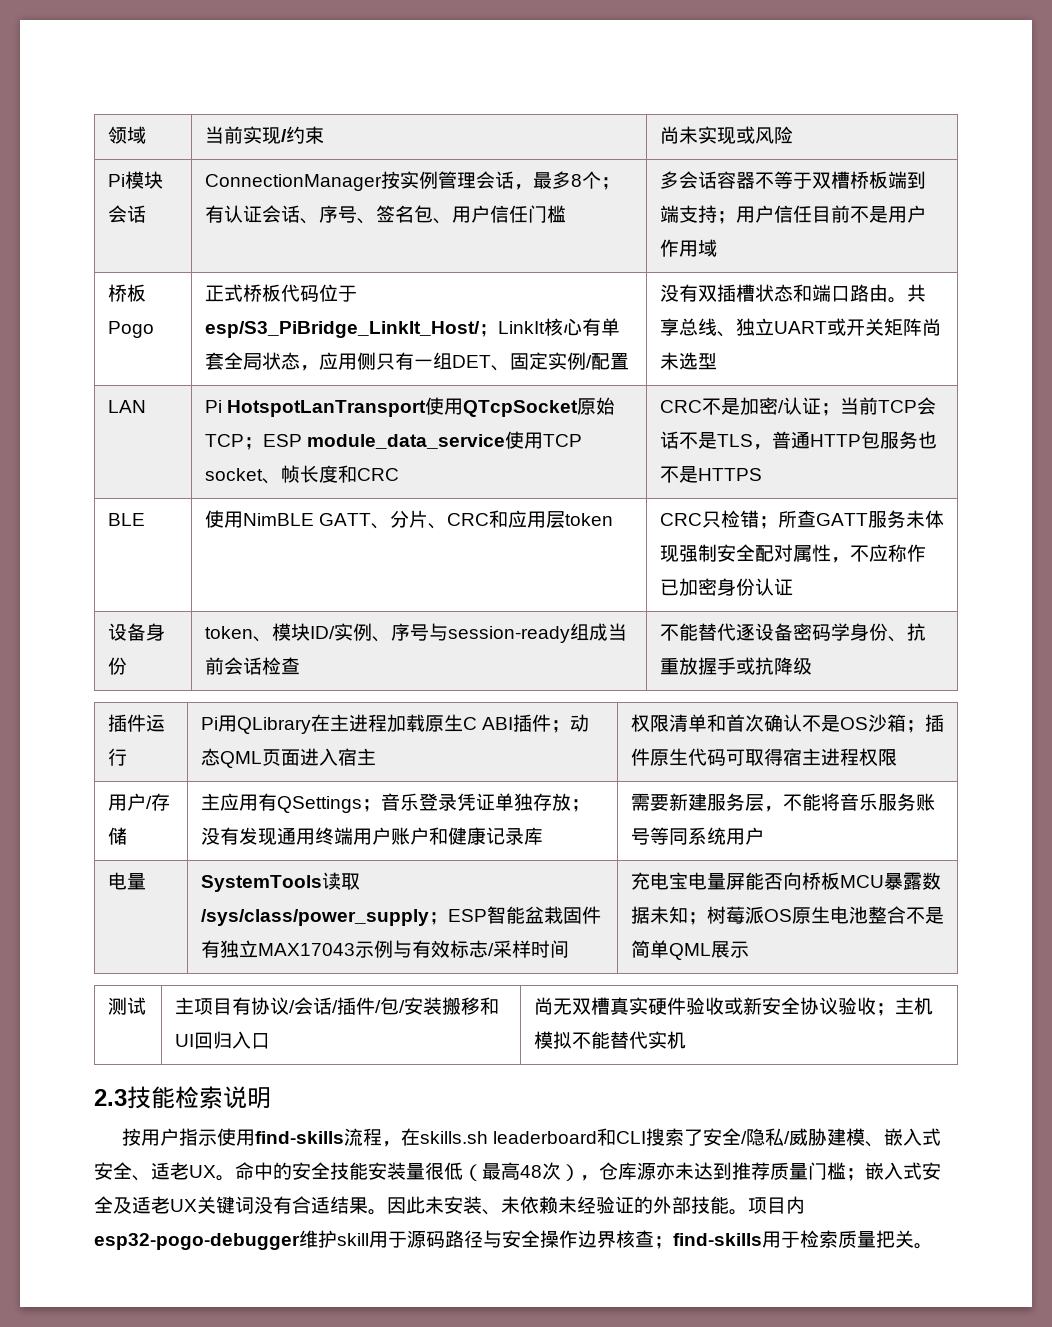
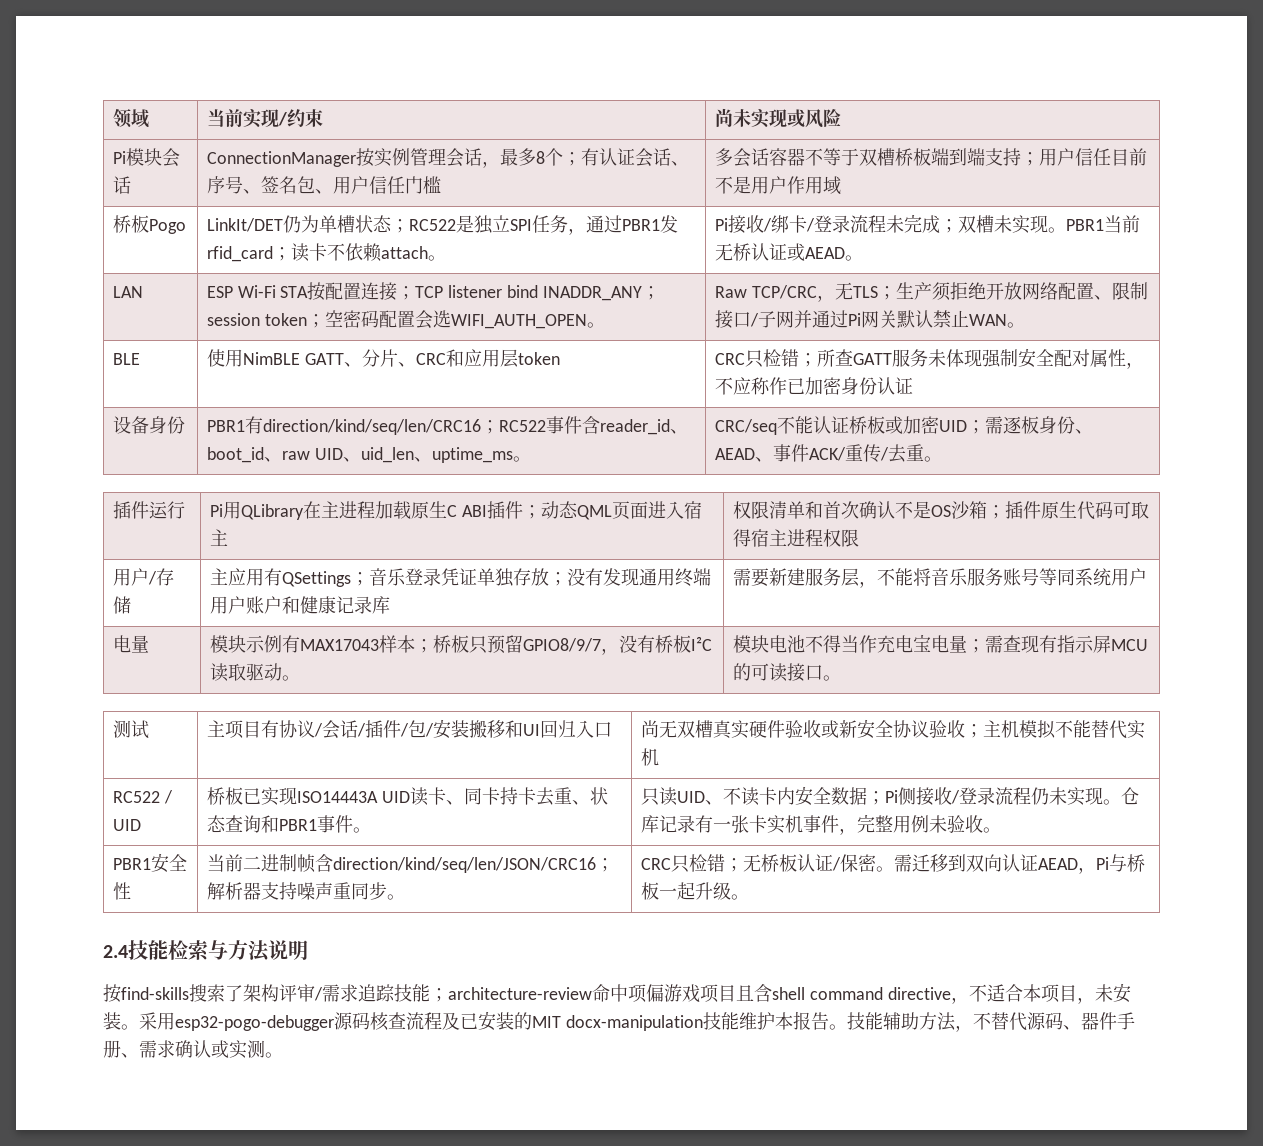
- 桥板Pogo | 正式桥板代码位于esp/S3_PiBridge_LinkIt_Host/；LinkIt核心有单套全局状态，应用侧只有一组DET、固定实例/配置 | 没有双插槽状态和端口路由。共享总线、独立UART或开关矩阵尚未选型
- LAN | Pi HotspotLanTransport使用QTcpSocket原始TCP；ESP module_data_service使用TCP socket、帧长度和CRC | CRC不是加密/认证；当前TCP会话不是TLS，普通HTTP包服务也不是HTTPS
+ 桥板Pogo | LinkIt/DET仍为单槽状态；RC522是独立SPI任务，通过PBR1发rfid_card；读卡不依赖attach。 | Pi接收/绑卡/登录流程未完成；双槽未实现。PBR1当前无桥认证或AEAD。
+ LAN | ESP Wi-Fi STA按配置连接；TCP listener bind INADDR_ANY；session token；空密码配置会选WIFI_AUTH_OPEN。 | Raw TCP/CRC，无TLS；生产须拒绝开放网络配置、限制接口/子网并通过Pi网关默认禁止WAN。
- 设备身份 | token、模块ID/实例、序号与session-ready组成当前会话检查 | 不能替代逐设备密码学身份、抗重放握手或抗降级
+ 设备身份 | PBR1有direction/kind/seq/len/CRC16；RC522事件含reader_id、boot_id、raw UID、uid_len、uptime_ms。 | CRC/seq不能认证桥板或加密UID；需逐板身份、AEAD、事件ACK/重传/去重。
- 电量 | SystemTools读取/sys/class/power_supply；ESP智能盆栽固件有独立MAX17043示例与有效标志/采样时间 | 充电宝电量屏能否向桥板MCU暴露数据未知；树莓派OS原生电池整合不是简单QML展示
+ 电量 | 模块示例有MAX17043样本；桥板只预留GPIO8/9/7，没有桥板I²C读取驱动。 | 模块电池不得当作充电宝电量；需查现有指示屏MCU的可读接口。
- 2.3技能检索说明
+ RC522 / UID | 桥板已实现ISO14443A UID读卡、同卡持卡去重、状态查询和PBR1事件。 | 只读UID、不读卡内安全数据；Pi侧接收/登录流程仍未实现。仓库记录有一张卡实机事件，完整用例未验收。
+ PBR1安全性 | 当前二进制帧含direction/kind/seq/len/JSON/CRC16；解析器支持噪声重同步。 | CRC只检错；无桥板认证/保密。需迁移到双向认证AEAD，Pi与桥板一起升级。
+ 2.4技能检索与方法说明
- 按用户指示使用find-skills流程，在skills.sh leaderboard和CLI搜索了安全/隐私/威胁建模、嵌入式安全、适老UX。命中的安全技能安装量很低（最高48次），仓库源亦未达到推荐质量门槛；嵌入式安全及适老UX关键词没有合适结果。因此未安装、未依赖未经验证的外部技能。项目内esp32-pogo-debugger维护skill用于源码路径与安全操作边界核查；find-skills用于检索质量把关。
+ 按find-skills搜索了架构评审/需求追踪技能；architecture-review命中项偏游戏项目且含shell command directive，不适合本项目，未安装。采用esp32-pogo-debugger源码核查流程及已安装的MIT docx-manipulation技能维护本报告。技能辅助方法，不替代源码、器件手册、需求确认或实测。

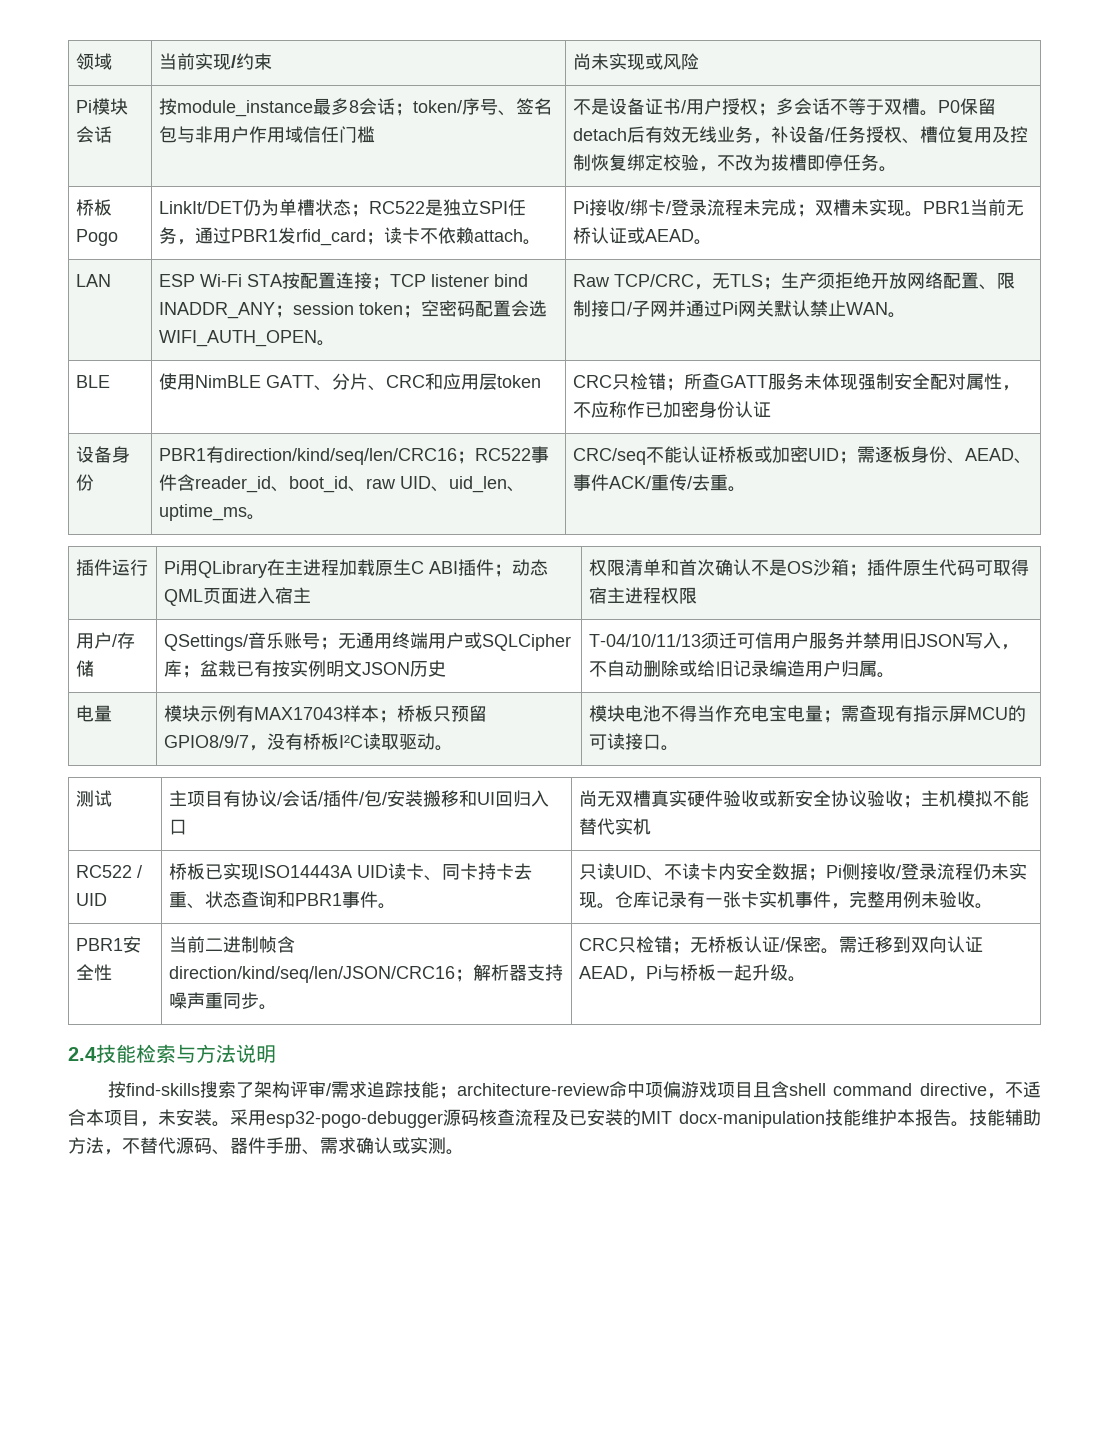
- ConnectionManager按实例管理会话，最多8个；有认证会话、序号、签名包、用户信任门槛 | 多会话容器不等于双槽桥板端到端支持；用户信任目前不是用户作用域
+ 按module_instance最多8会话；token/序号、签名包与非用户作用域信任门槛 | 不是设备证书/用户授权；多会话不等于双槽。P0保留detach后有效无线业务，补设备/任务授权、槽位复用及控制恢复绑定校验，不改为拔槽即停任务。
- 用户/存储 | 主应用有QSettings；音乐登录凭证单独存放；没有发现通用终端用户账户和健康记录库 | 需要新建服务层，不能将音乐服务账号等同系统用户
+ 用户/存储 | QSettings/音乐账号；无通用终端用户或SQLCipher库；盆栽已有按实例明文JSON历史 | T-04/10/11/13须迁可信用户服务并禁用旧JSON写入，不自动删除或给旧记录编造用户归属。

